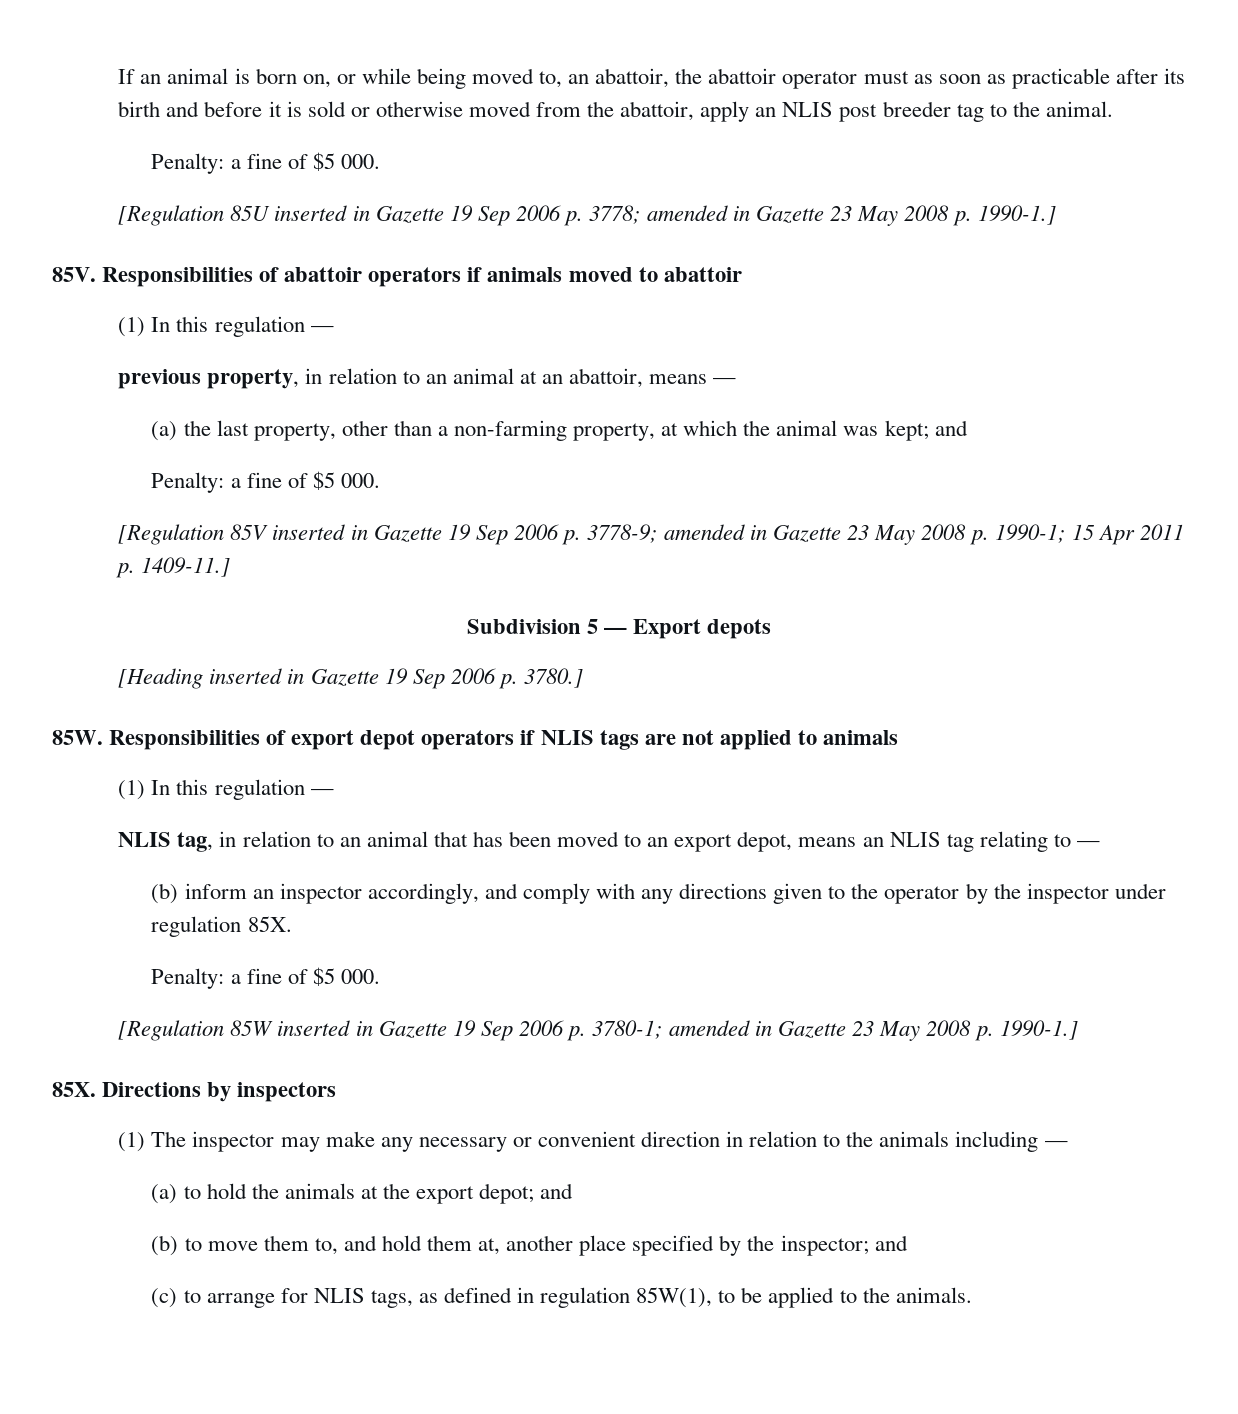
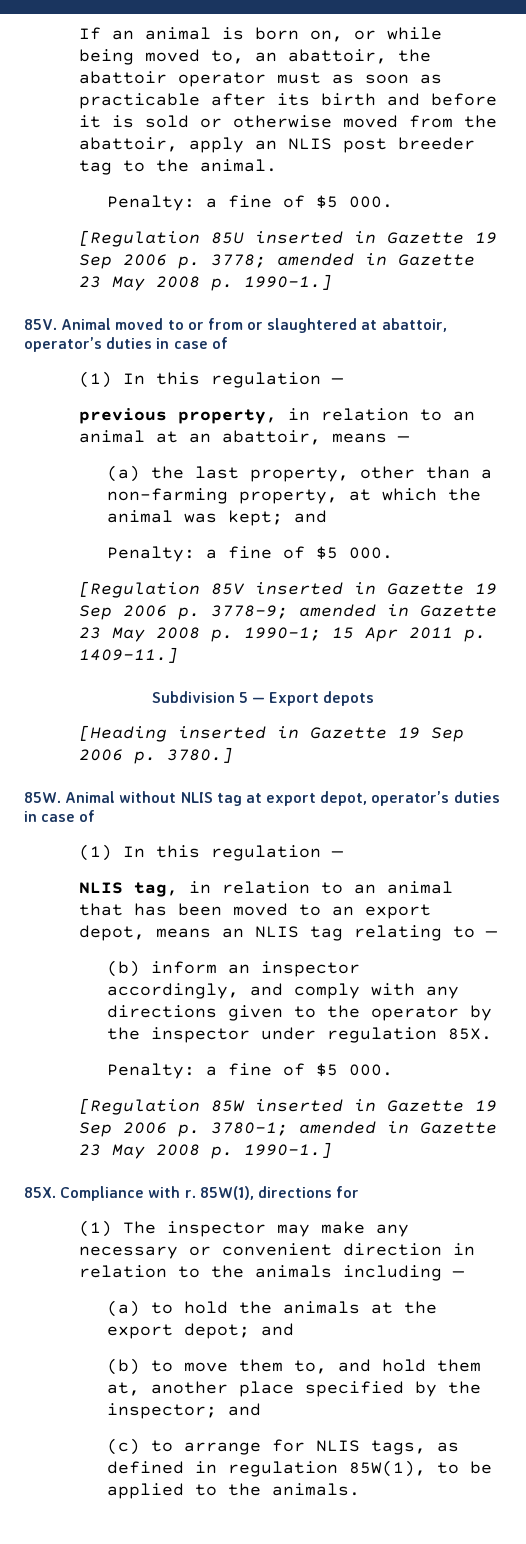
- Responsibilities of abattoir operators if animals moved to abattoir
+ Animal moved to or from or slaughtered at abattoir, operator’s duties in case of
- Responsibilities of export depot operators if NLIS tags are not applied to animals
+ Animal without NLIS tag at export depot, operator’s duties in case of
- Directions by inspectors
+ Compliance with r. 85W(1), directions for

